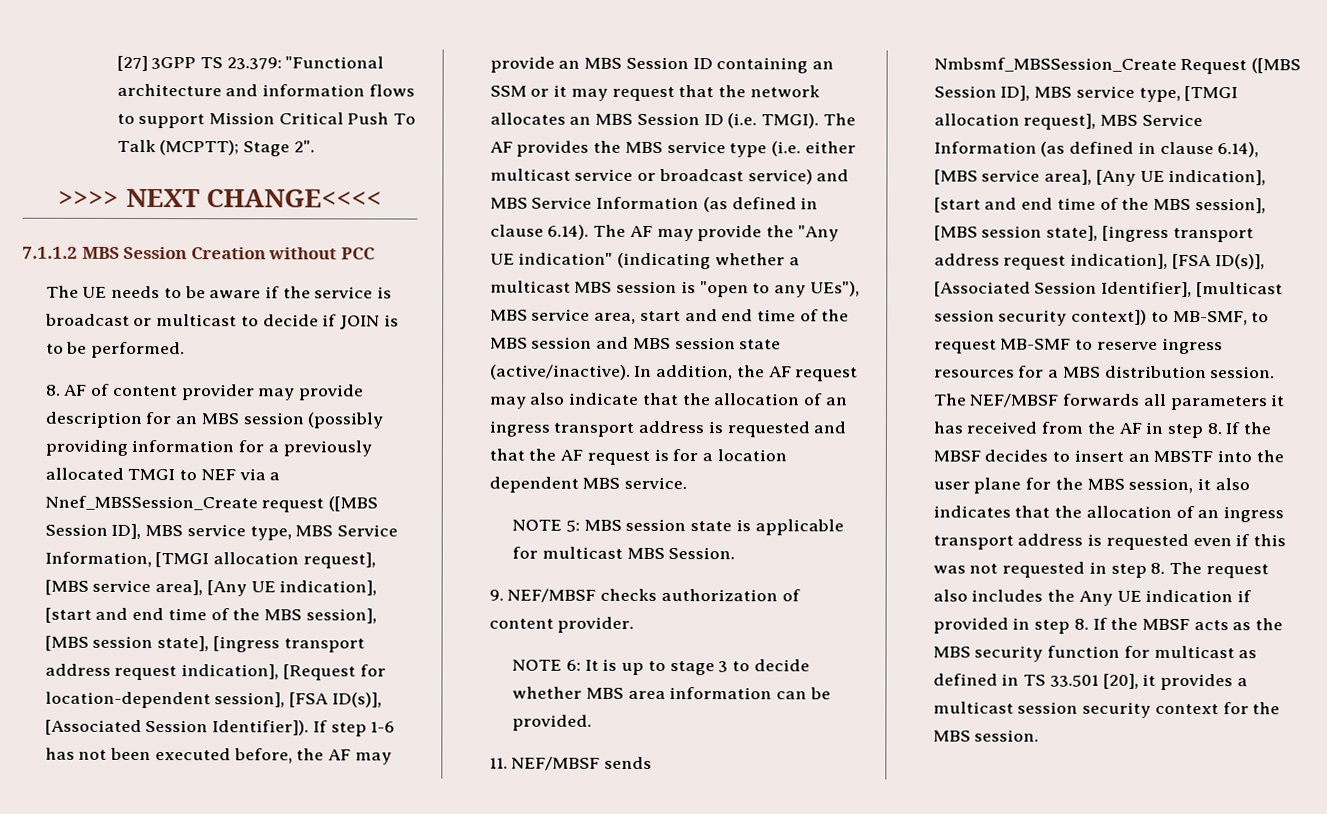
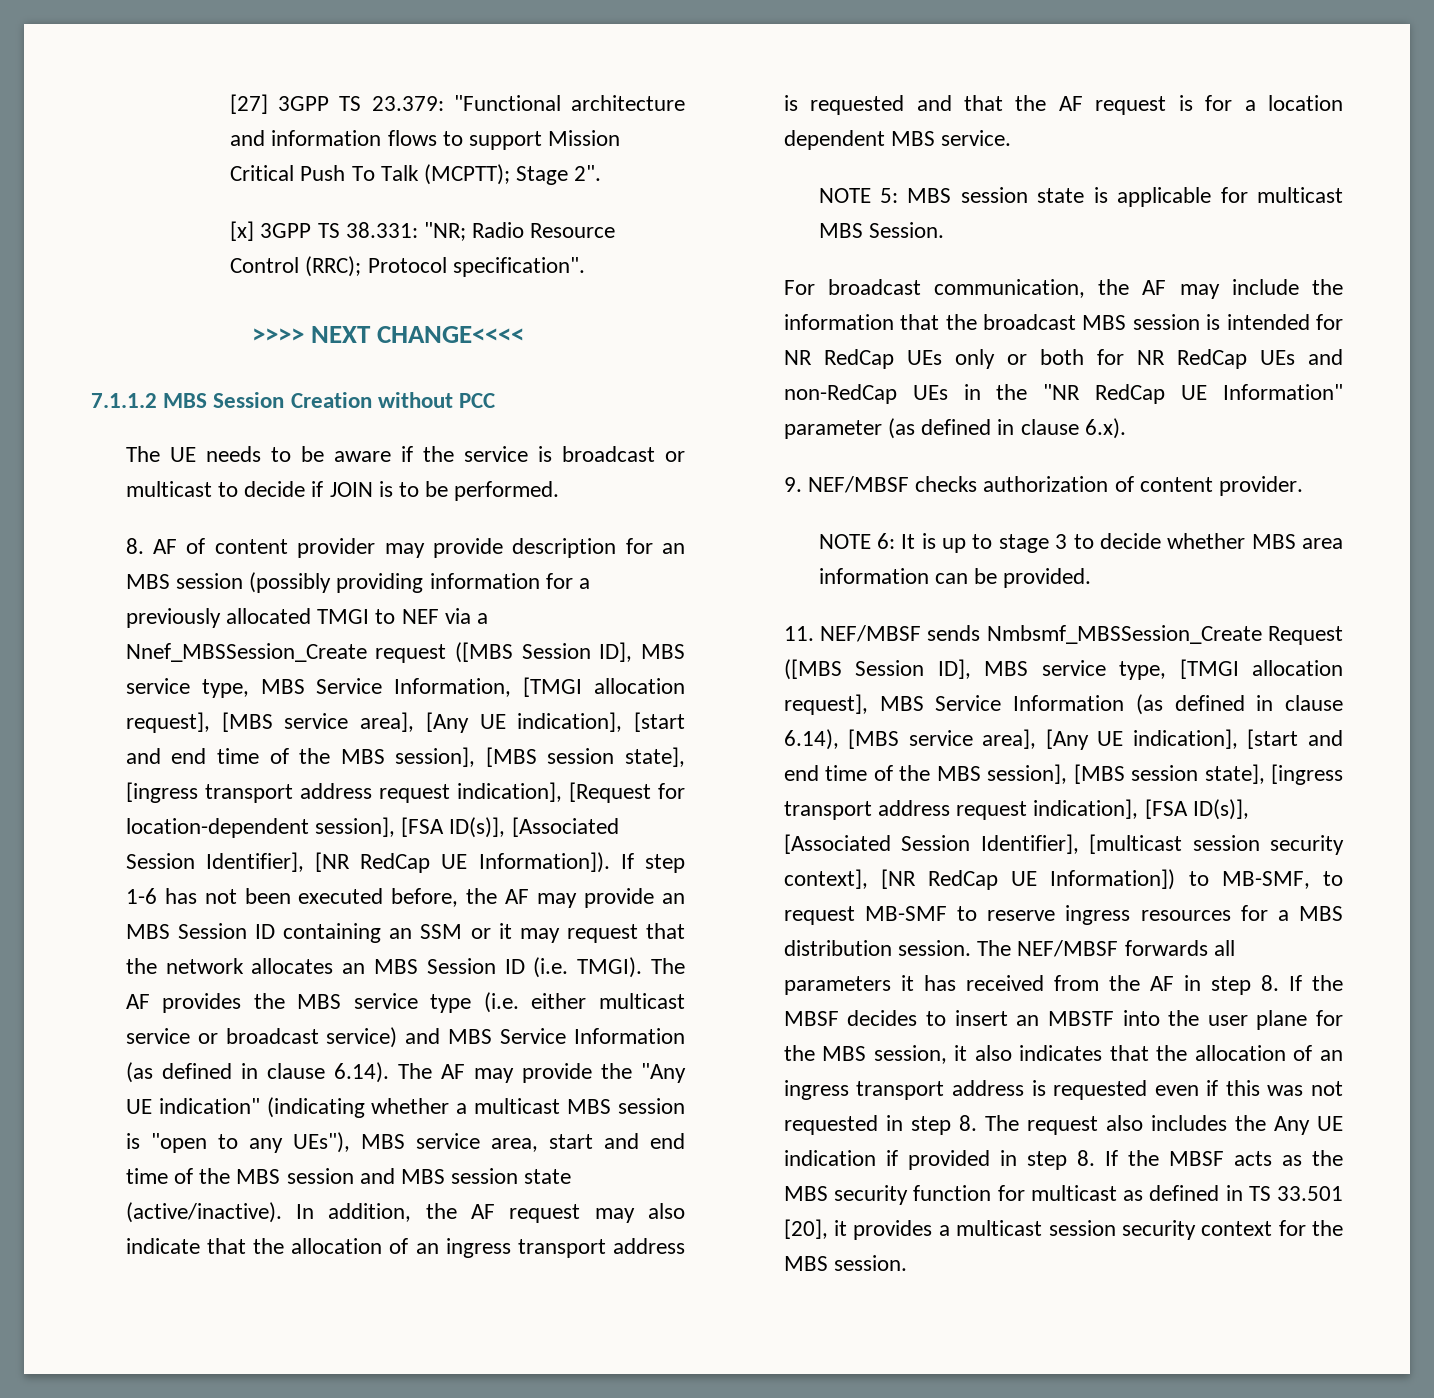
+ [x] 3GPP TS 38.331: "NR; Radio Resource Control (RRC); Protocol specification".
- 8. AF of content provider may provide description for an MBS session (possibly providing information for a previously allocated TMGI to NEF via a Nnef_MBSSession_Create request ([MBS Session ID], MBS service type, MBS Service Information, [TMGI allocation request], [MBS service area], [Any UE indication], [start and end time of the MBS session], [MBS session state], [ingress transport address request indication], [Request for location-dependent session], [FSA ID(s)], [Associated Session Identifier]).
+ 8. AF of content provider may provide description for an MBS session (possibly providing information for a previously allocated TMGI to NEF via a Nnef_MBSSession_Create request ([MBS Session ID], MBS service type, MBS Service Information, [TMGI allocation request], [MBS service area], [Any UE indication], [start and end time of the MBS session], [MBS session state], [ingress transport address request indication], [Request for location-dependent session], [FSA ID(s)], [Associated Session Identifier], [NR RedCap UE Information]).
+ For broadcast communication, the AF may include the information that the broadcast MBS session is intended for NR RedCap UEs only or both for NR RedCap UEs and non-RedCap UEs in the "NR RedCap UE Information" parameter (as defined in clause 6.x).
- 11. NEF/MBSF sends Nmbsmf_MBSSession_Create Request ([MBS Session ID], MBS service type, [TMGI allocation request], MBS Service Information (as defined in clause 6.14), [MBS service area], [Any UE indication], [start and end time of the MBS session], [MBS session state], [ingress transport address request indication], [FSA ID(s)], [Associated Session Identifier], [multicast session security context]) to MB-SMF, to request MB-SMF to reserve ingress resources for a MBS distribution session.
+ 11. NEF/MBSF sends Nmbsmf_MBSSession_Create Request ([MBS Session ID], MBS service type, [TMGI allocation request], MBS Service Information (as defined in clause 6.14), [MBS service area], [Any UE indication], [start and end time of the MBS session], [MBS session state], [ingress transport address request indication], [FSA ID(s)], [Associated Session Identifier], [multicast session security context], [NR RedCap UE Information]) to MB-SMF, to request MB-SMF to reserve ingress resources for a MBS distribution session.

